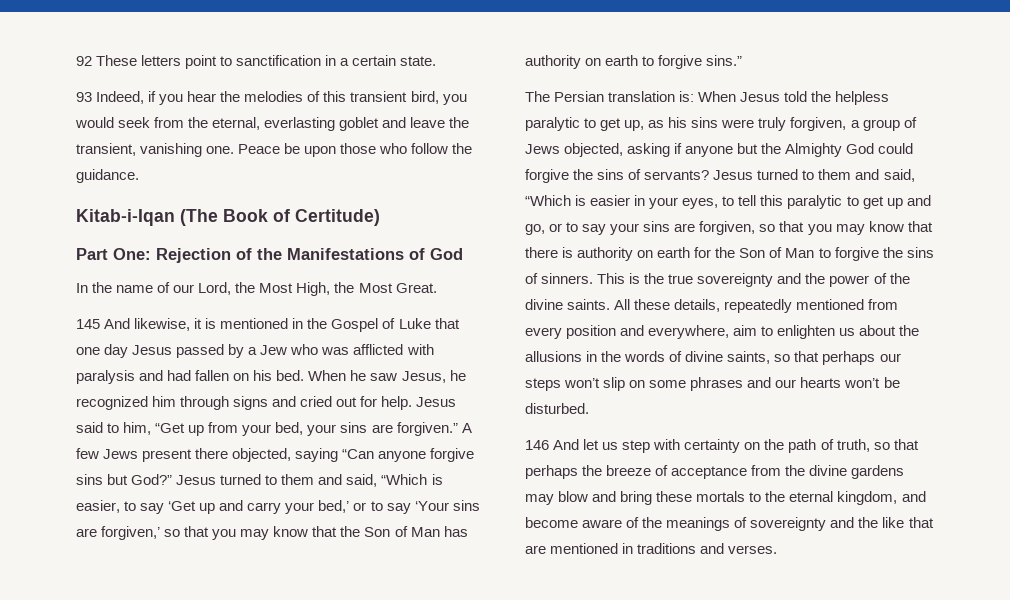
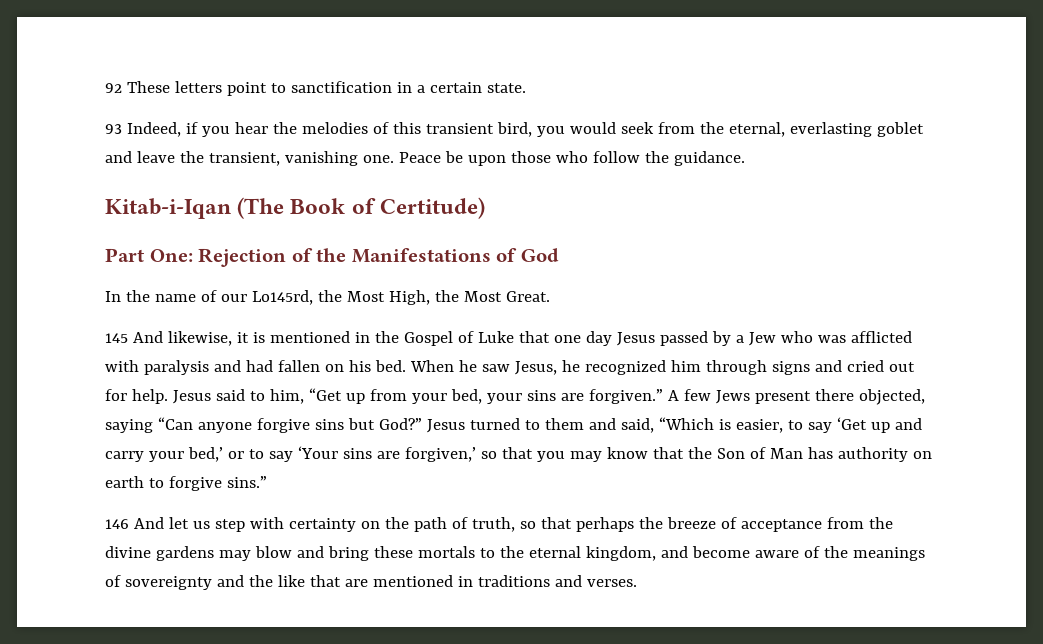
- In the name of our Lord, the Most High, the Most Great.
+ In the name of our Lo145rd, the Most High, the Most Great.
- The Persian translation is: When Jesus told the helpless paralytic to get up, as his sins were truly forgiven, a group of Jews objected, asking if anyone but the Almighty God could forgive the sins of servants? Jesus turned to them and said, “Which is easier in your eyes, to tell this paralytic to get up and go, or to say your sins are forgiven, so that you may know that there is authority on earth for the Son of Man to forgive the sins of sinners. This is the true sovereignty and the power of the divine saints. All these details, repeatedly mentioned from every position and everywhere, aim to enlighten us about the allusions in the words of divine saints, so that perhaps our steps won’t slip on some phrases and our hearts won’t be disturbed.

